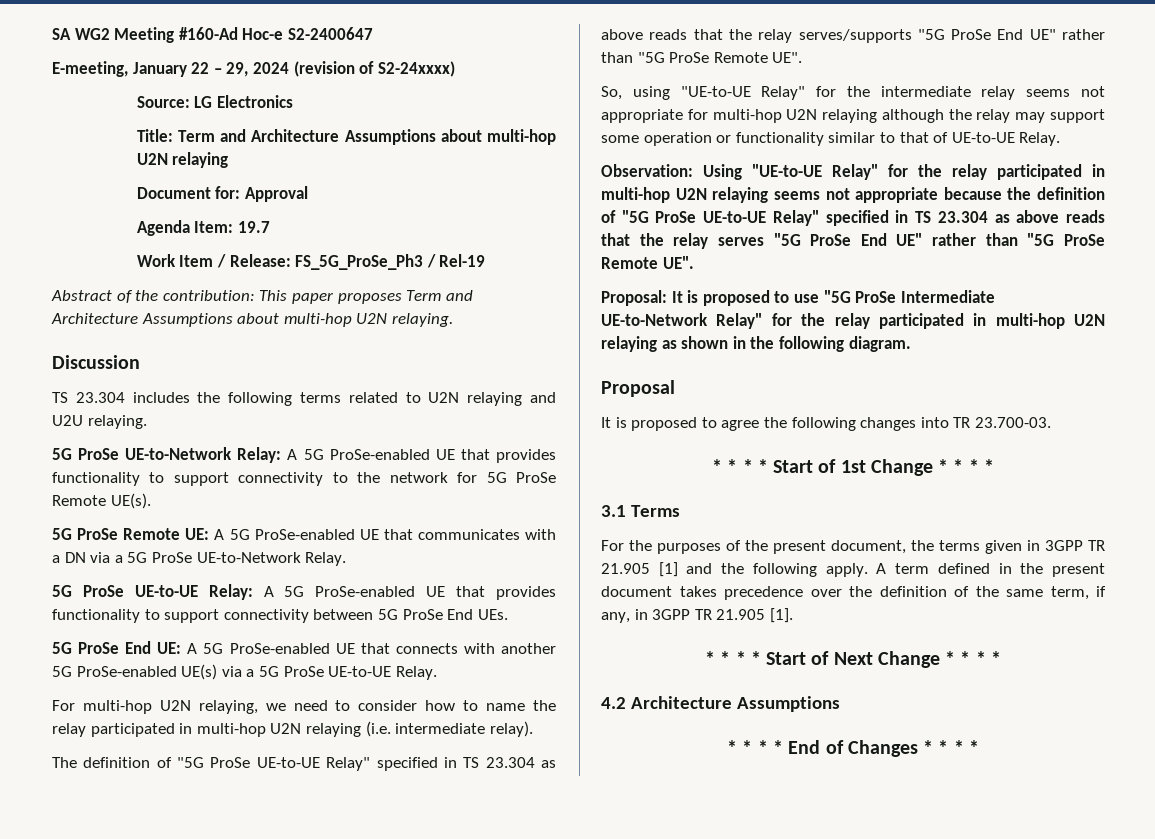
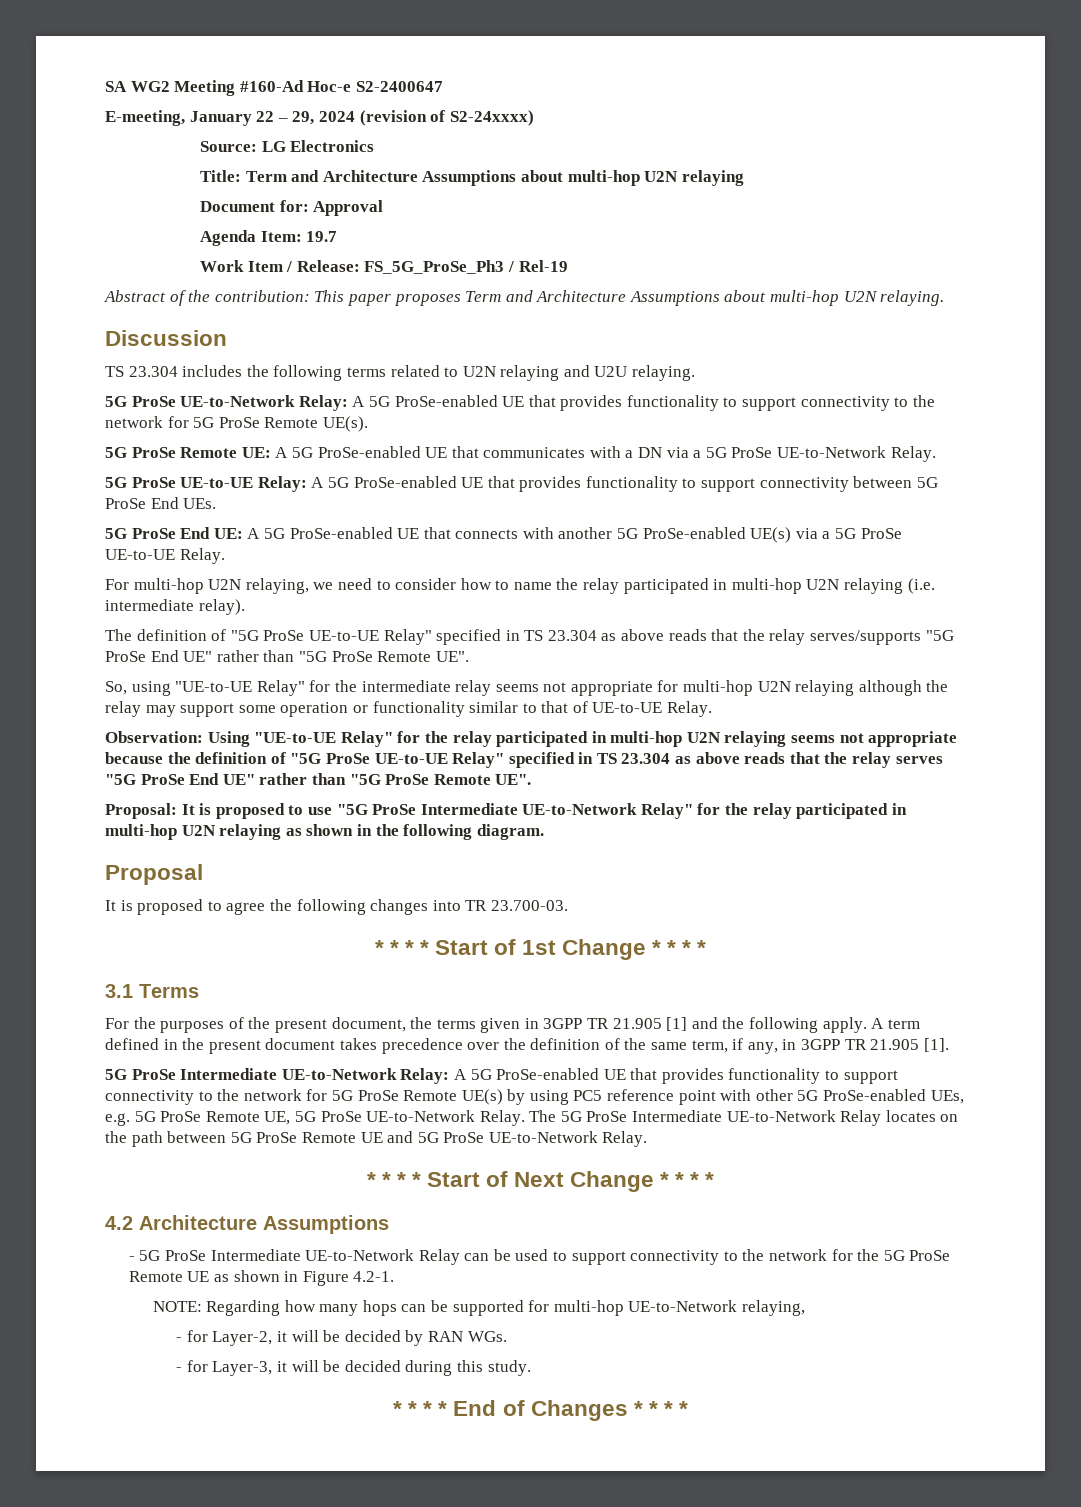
+ 5G ProSe Intermediate UE-to-Network Relay: A 5G ProSe-enabled UE that provides functionality to support connectivity to the network for 5G ProSe Remote UE(s) by using PC5 reference point with other 5G ProSe-enabled UEs, e.g. 5G ProSe Remote UE, 5G ProSe UE-to-Network Relay. The 5G ProSe Intermediate UE-to-Network Relay locates on the path between 5G ProSe Remote UE and 5G ProSe UE-to-Network Relay.
+ - 5G ProSe Intermediate UE-to-Network Relay can be used to support connectivity to the network for the 5G ProSe Remote UE as shown in Figure 4.2-1.
+ NOTE: Regarding how many hops can be supported for multi-hop UE-to-Network relaying,
+ - for Layer-2, it will be decided by RAN WGs.
+ - for Layer-3, it will be decided during this study.

